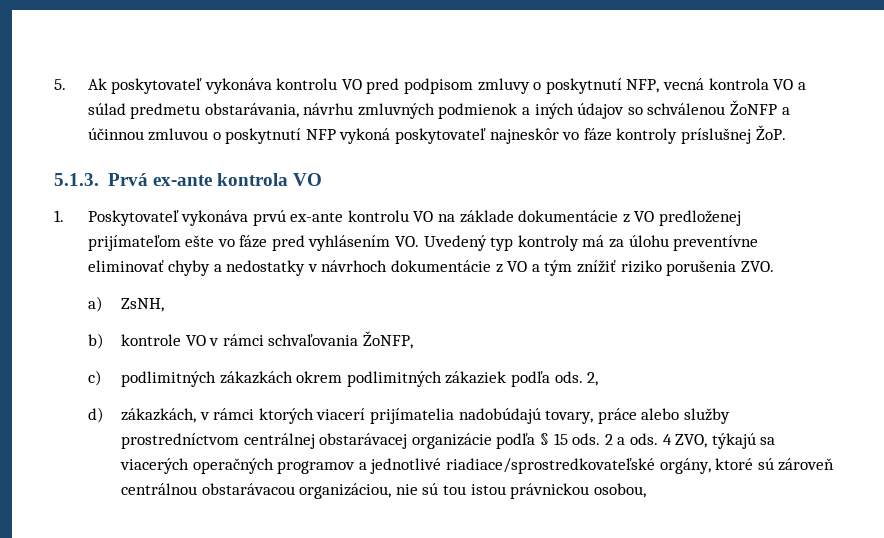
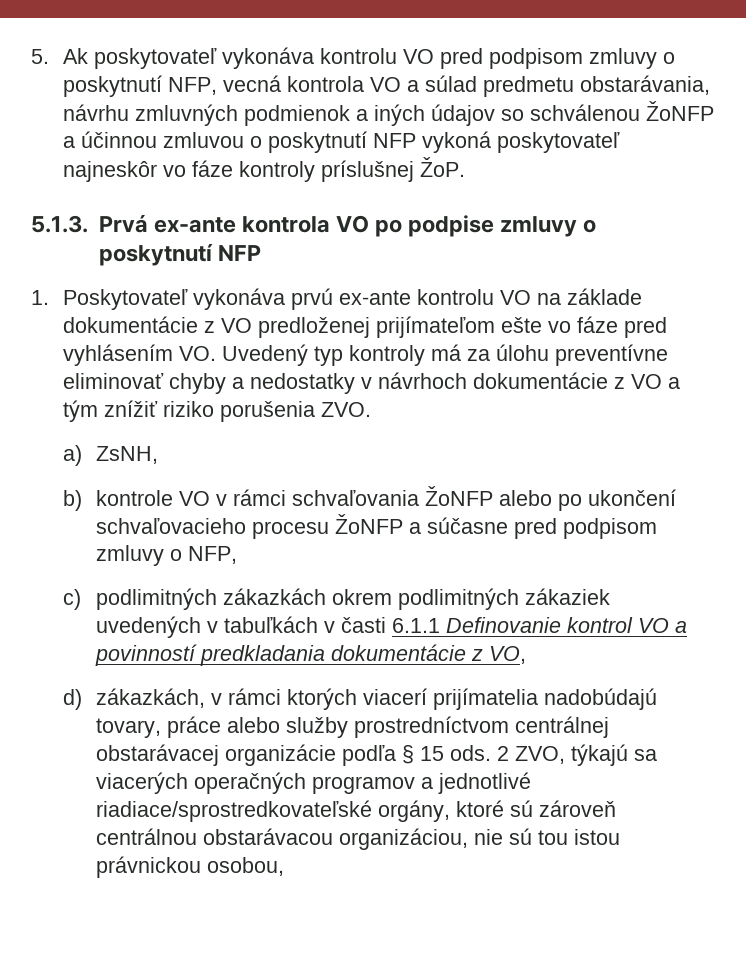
- 5.1.3. Prvá ex-ante kontrola VO
+ 5.1.3. Prvá ex-ante kontrola VO po podpise zmluvy o poskytnutí NFP
- b) kontrole VO v rámci schvaľovania ŽoNFP,
+ b) kontrole VO v rámci schvaľovania ŽoNFP alebo po ukončení schvaľovacieho procesu ŽoNFP a súčasne pred podpisom zmluvy o NFP,
- c) podlimitných zákazkách okrem podlimitných zákaziek podľa ods. 2,
+ c) podlimitných zákazkách okrem podlimitných zákaziek uvedených v tabuľkách v časti 6.1.1 Definovanie kontrol VO a povinností predkladania dokumentácie z VO,
- 2 a ods. 4 ZVO, týkajú sa viacerých operačných programov a jednotlivé riadiace/sprostredkovateľské orgány, ktoré sú zároveň centrálnou obstarávacou organizáciou, nie sú tou istou právnickou osobou,
+ 2 ZVO, týkajú sa viacerých operačných programov a jednotlivé riadiace/sprostredkovateľské orgány, ktoré sú zároveň centrálnou obstarávacou organizáciou, nie sú tou istou právnickou osobou,

